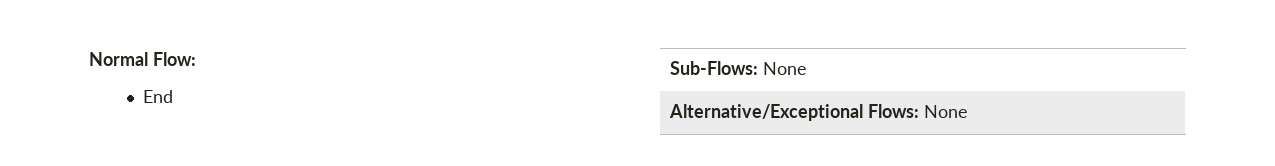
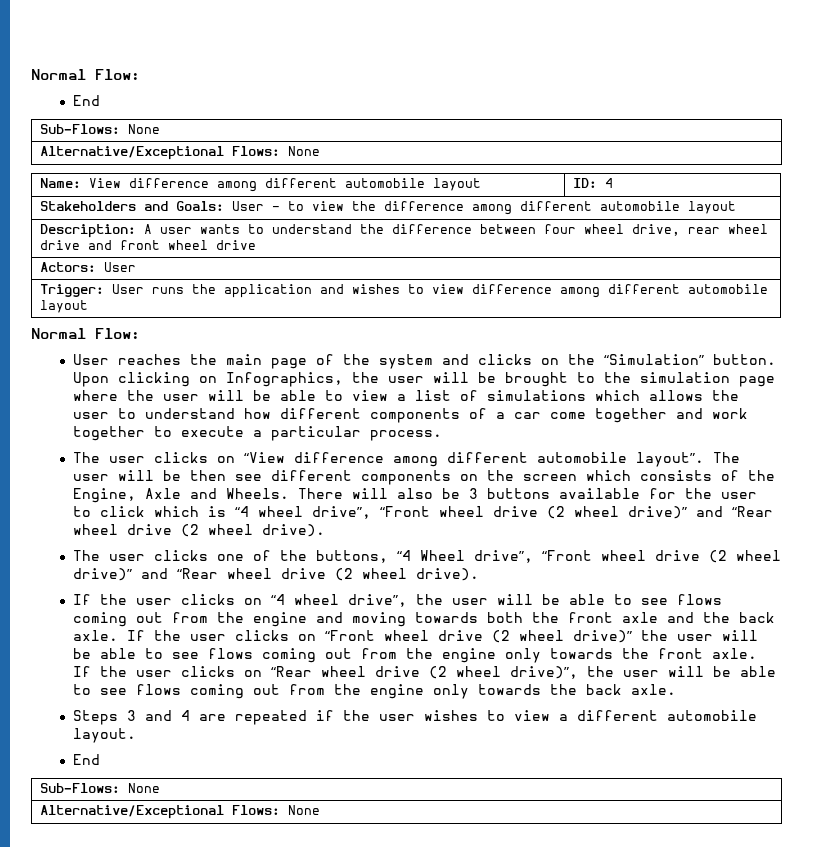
+ Name: View difference among different automobile layout | ID: 4
+ Stakeholders and Goals: User – to view the difference among different automobile layout
+ Description: A user wants to understand the difference between four wheel drive, rear wheel drive and front wheel drive
+ Actors: User
+ Trigger: User runs the application and wishes to view difference among different automobile layout
+ Normal Flow:
+ User reaches the main page of the system and clicks on the “Simulation” button. Upon clicking on Infographics, the user will be brought to the simulation page where the user will be able to view a list of simulations which allows the user to understand how different components of a car come together and work together to execute a particular process.
+ The user clicks on “View difference among different automobile layout”. The user will be then see different components on the screen which consists of the Engine, Axle and Wheels. There will also be 3 buttons available for the user to click which is “4 wheel drive”, “Front wheel drive (2 wheel drive)” and “Rear wheel drive (2 wheel drive).
+ The user clicks one of the buttons, “4 Wheel drive”, “Front wheel drive (2 wheel drive)” and “Rear wheel drive (2 wheel drive).
+ If the user clicks on “4 wheel drive”, the user will be able to see flows coming out from the engine and moving towards both the front axle and the back axle. If the user clicks on “Front wheel drive (2 wheel drive)” the user will be able to see flows coming out from the engine only towards the front axle. If the user clicks on “Rear wheel drive (2 wheel drive)”, the user will be able to see flows coming out from the engine only towards the back axle.
+ Steps 3 and 4 are repeated if the user wishes to view a different automobile layout.
+ End
+ Sub-Flows: None
+ Alternative/Exceptional Flows: None

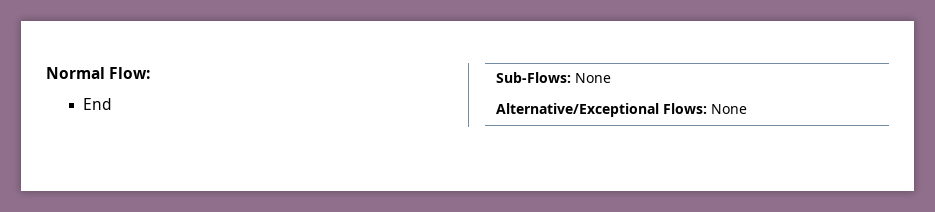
- Name: View difference among different automobile layout | ID: 4
- Stakeholders and Goals: User – to view the difference among different automobile layout
- Description: A user wants to understand the difference between four wheel drive, rear wheel drive and front wheel drive
- Actors: User
- Trigger: User runs the application and wishes to view difference among different automobile layout
- Normal Flow:
- User reaches the main page of the system and clicks on the “Simulation” button. Upon clicking on Infographics, the user will be brought to the simulation page where the user will be able to view a list of simulations which allows the user to understand how different components of a car come together and work together to execute a particular process.
- The user clicks on “View difference among different automobile layout”. The user will be then see different components on the screen which consists of the Engine, Axle and Wheels. There will also be 3 buttons available for the user to click which is “4 wheel drive”, “Front wheel drive (2 wheel drive)” and “Rear wheel drive (2 wheel drive).
- The user clicks one of the buttons, “4 Wheel drive”, “Front wheel drive (2 wheel drive)” and “Rear wheel drive (2 wheel drive).
- If the user clicks on “4 wheel drive”, the user will be able to see flows coming out from the engine and moving towards both the front axle and the back axle. If the user clicks on “Front wheel drive (2 wheel drive)” the user will be able to see flows coming out from the engine only towards the front axle. If the user clicks on “Rear wheel drive (2 wheel drive)”, the user will be able to see flows coming out from the engine only towards the back axle.
- Steps 3 and 4 are repeated if the user wishes to view a different automobile layout.
- End
- Sub-Flows: None
- Alternative/Exceptional Flows: None

